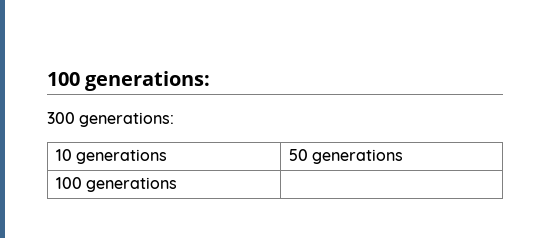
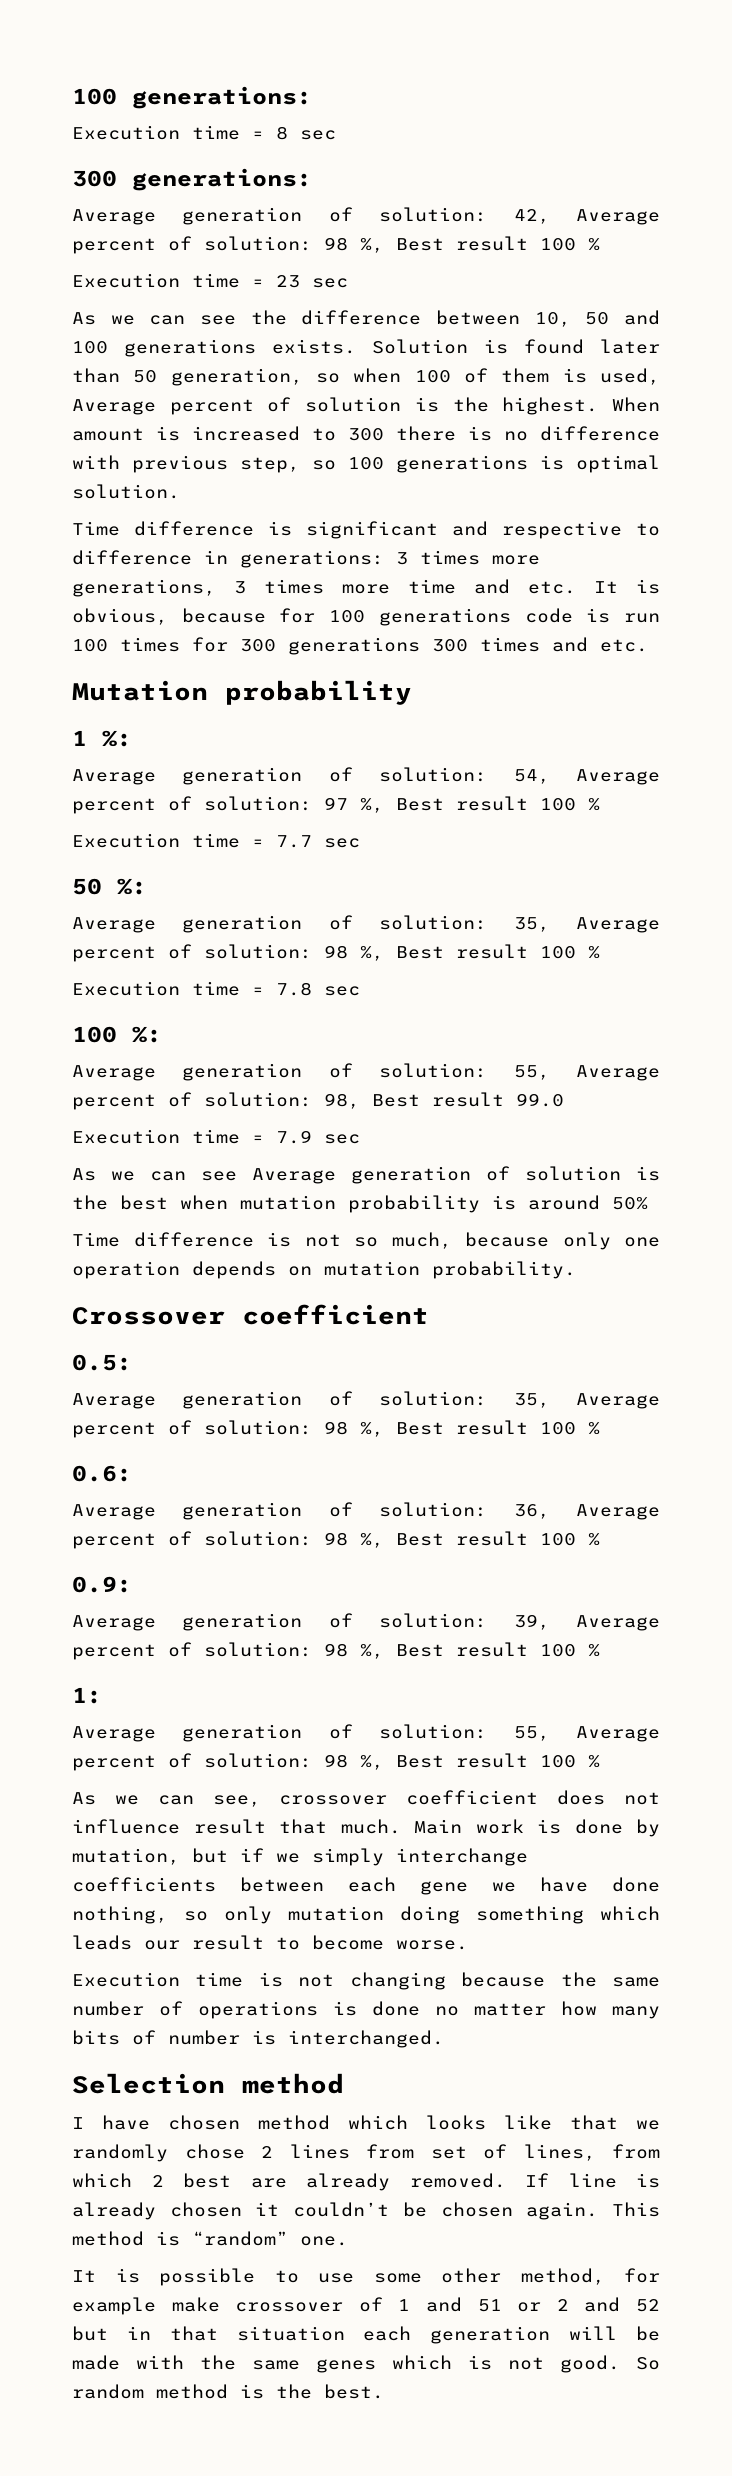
+ Execution time = 8 sec
  300 generations:
- 10 generations | 50 generations
- 100 generations |
+ Average generation of solution: 42, Average percent of solution: 98 %, Best result 100 %
+ Execution time = 23 sec
+ As we can see the difference between 10, 50 and 100 generations exists. Solution is found later than 50 generation, so when 100 of them is used, Average percent of solution is the highest. When amount is increased to 300 there is no difference with previous step, so 100 generations is optimal solution.
+ Time difference is significant and respective to difference in generations: 3 times more generations, 3 times more time and etc. It is obvious, because for 100 generations code is run 100 times for 300 generations 300 times and etc.
+ Mutation probability
+ 1 %:
+ Average generation of solution: 54, Average percent of solution: 97 %, Best result 100 %
+ Execution time = 7.7 sec
+ 50 %:
+ Average generation of solution: 35, Average percent of solution: 98 %, Best result 100 %
+ Execution time = 7.8 sec
+ 100 %:
+ Average generation of solution: 55, Average percent of solution: 98, Best result 99.0
+ Execution time = 7.9 sec
+ As we can see Average generation of solution is the best when mutation probability is around 50%
+ Time difference is not so much, because only one operation depends on mutation probability.
+ Crossover coefficient
+ 0.5:
+ Average generation of solution: 35, Average percent of solution: 98 %, Best result 100 %
+ 0.6:
+ Average generation of solution: 36, Average percent of solution: 98 %, Best result 100 %
+ 0.9:
+ Average generation of solution: 39, Average percent of solution: 98 %, Best result 100 %
+ 1:
+ Average generation of solution: 55, Average percent of solution: 98 %, Best result 100 %
+ As we can see, crossover coefficient does not influence result that much. Main work is done by mutation, but if we simply interchange coefficients between each gene we have done nothing, so only mutation doing something which leads our result to become worse.
+ Execution time is not changing because the same number of operations is done no matter how many bits of number is interchanged.
+ Selection method
+ I have chosen method which looks like that we randomly chose 2 lines from set of lines, from which 2 best are already removed. If line is already chosen it couldn’t be chosen again. This method is “random” one.
+ It is possible to use some other method, for example make crossover of 1 and 51 or 2 and 52 but in that situation each generation will be made with the same genes which is not good. So random method is the best.

